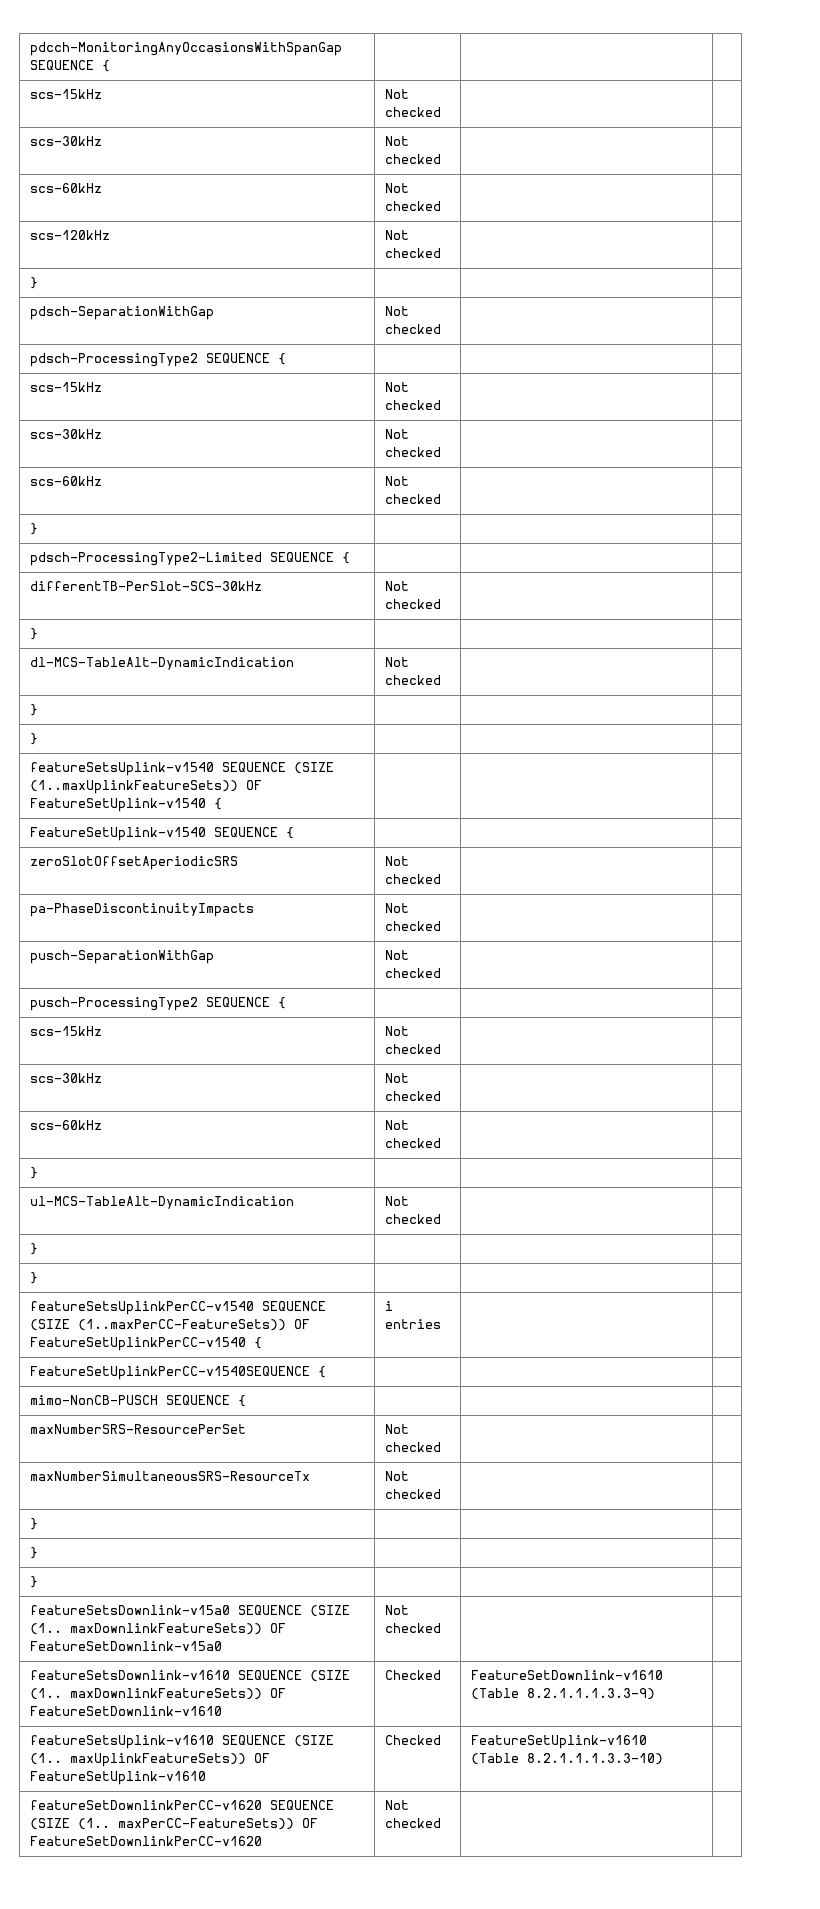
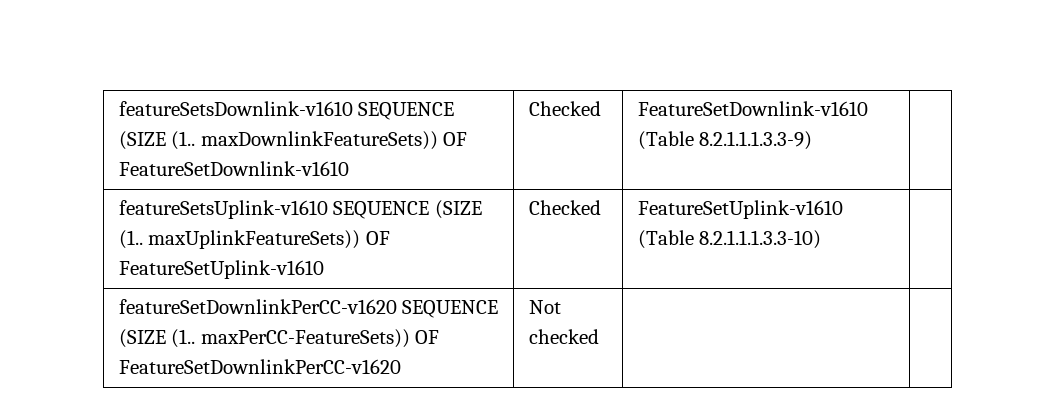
- pdcch-MonitoringAnyOccasionsWithSpanGap SEQUENCE { | | |
- scs-15kHz | Not checked | |
- scs-30kHz | Not checked | |
- scs-60kHz | Not checked | |
- scs-120kHz | Not checked | |
- } | | |
- pdsch-SeparationWithGap | Not checked | |
- pdsch-ProcessingType2 SEQUENCE { | | |
- scs-15kHz | Not checked | |
- scs-30kHz | Not checked | |
- scs-60kHz | Not checked | |
- } | | |
- pdsch-ProcessingType2-Limited SEQUENCE { | | |
- differentTB-PerSlot-SCS-30kHz | Not checked | |
- } | | |
- dl-MCS-TableAlt-DynamicIndication | Not checked | |
- } | | |
- } | | |
- featureSetsUplink-v1540 SEQUENCE (SIZE (1..maxUplinkFeatureSets)) OF FeatureSetUplink-v1540 { | | |
- FeatureSetUplink-v1540 SEQUENCE { | | |
- zeroSlotOffsetAperiodicSRS | Not checked | |
- pa-PhaseDiscontinuityImpacts | Not checked | |
- pusch-SeparationWithGap | Not checked | |
- pusch-ProcessingType2 SEQUENCE { | | |
- scs-15kHz | Not checked | |
- scs-30kHz | Not checked | |
- scs-60kHz | Not checked | |
- } | | |
- ul-MCS-TableAlt-DynamicIndication | Not checked | |
- } | | |
- } | | |
- featureSetsUplinkPerCC-v1540 SEQUENCE (SIZE (1..maxPerCC-FeatureSets)) OF FeatureSetUplinkPerCC-v1540 { | i entries | |
- FeatureSetUplinkPerCC-v1540SEQUENCE { | | |
- mimo-NonCB-PUSCH SEQUENCE { | | |
- maxNumberSRS-ResourcePerSet | Not checked | |
- maxNumberSimultaneousSRS-ResourceTx | Not checked | |
- } | | |
- } | | |
- } | | |
- featureSetsDownlink-v15a0 SEQUENCE (SIZE (1.. maxDownlinkFeatureSets)) OF FeatureSetDownlink-v15a0 | Not checked | |

